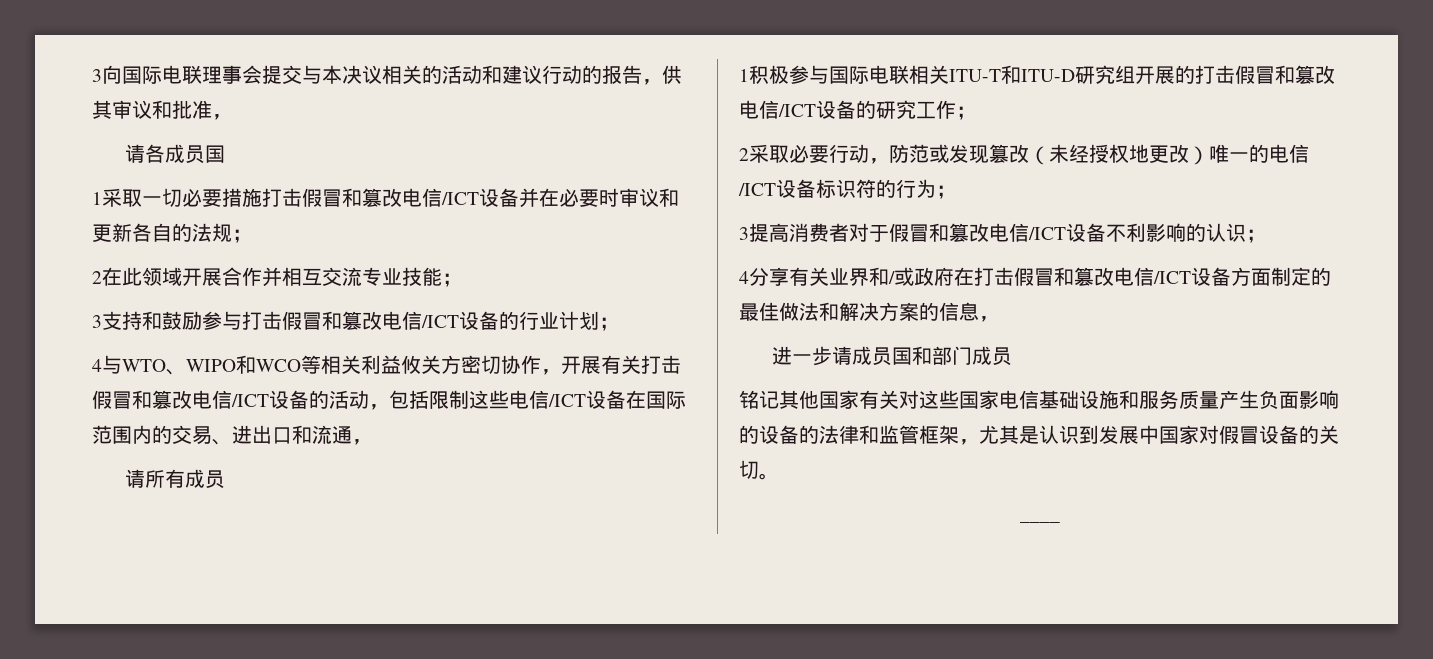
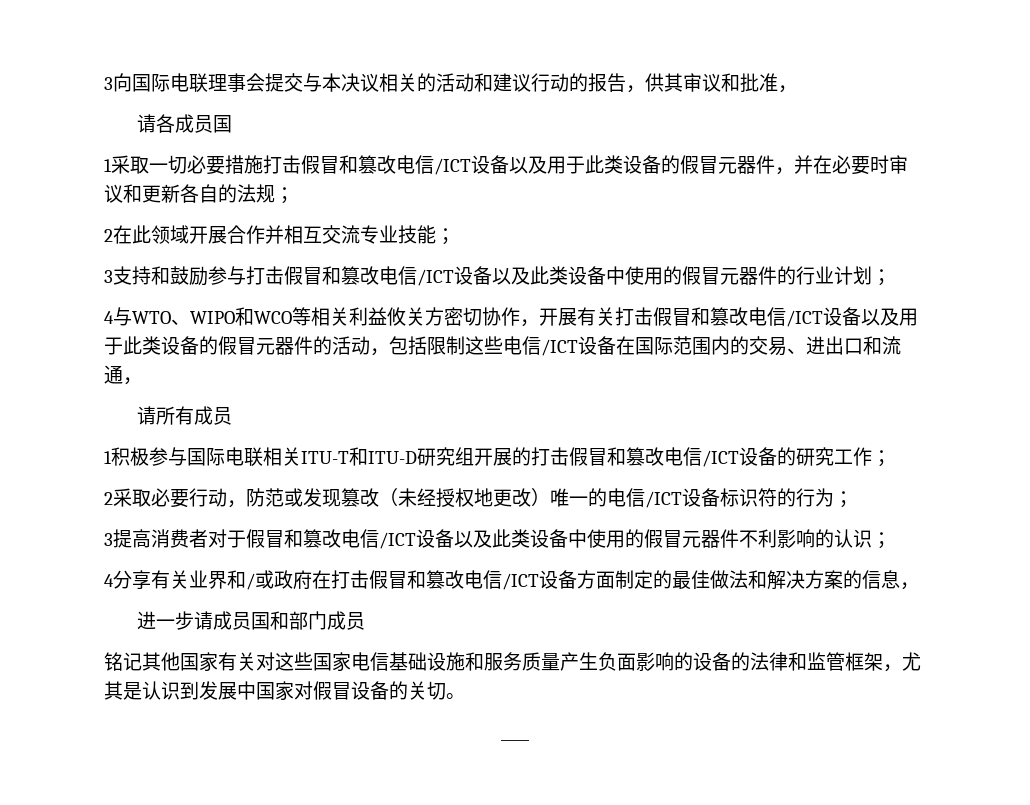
- 1采取一切必要措施打击假冒和篡改电信/ICT设备并在必要时审议和更新各自的法规；
+ 1采取一切必要措施打击假冒和篡改电信/ICT设备以及用于此类设备的假冒元器件，并在必要时审议和更新各自的法规；
- 3支持和鼓励参与打击假冒和篡改电信/ICT设备的行业计划；
+ 3支持和鼓励参与打击假冒和篡改电信/ICT设备以及此类设备中使用的假冒元器件的行业计划；
- 4与WTO、WIPO和WCO等相关利益攸关方密切协作，开展有关打击假冒和篡改电信/ICT设备的活动，包括限制这些电信/ICT设备在国际范围内的交易、进出口和流通，
+ 4与WTO、WIPO和WCO等相关利益攸关方密切协作，开展有关打击假冒和篡改电信/ICT设备以及用于此类设备的假冒元器件的活动，包括限制这些电信/ICT设备在国际范围内的交易、进出口和流通，
- 3提高消费者对于假冒和篡改电信/ICT设备不利影响的认识；
+ 3提高消费者对于假冒和篡改电信/ICT设备以及此类设备中使用的假冒元器件不利影响的认识；

